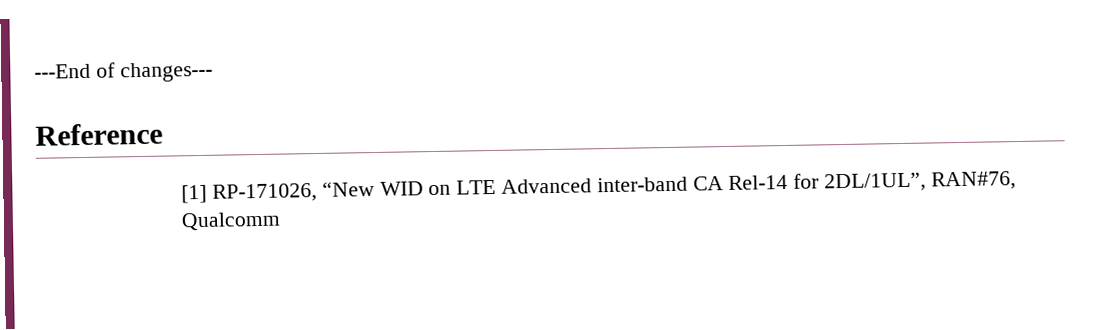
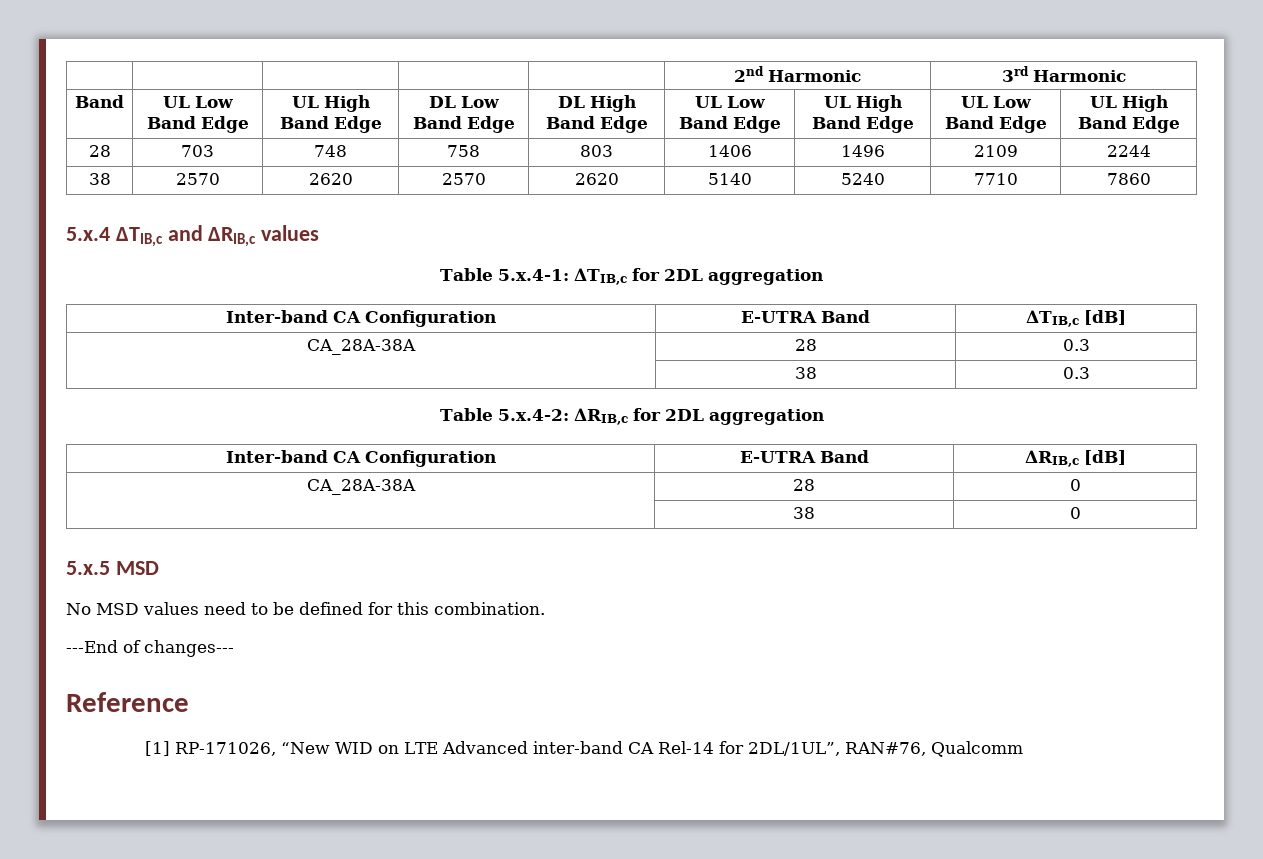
+ | | | | | 2nd Harmonic | 3rd Harmonic
+ Band | UL Low Band Edge | UL High Band Edge | DL Low Band Edge | DL High Band Edge | UL Low Band Edge | UL High Band Edge | UL Low Band Edge | UL High Band Edge
+ 28 | 703 | 748 | 758 | 803 | 1406 | 1496 | 2109 | 2244
+ 38 | 2570 | 2620 | 2570 | 2620 | 5140 | 5240 | 7710 | 7860
+ 5.x.4 ΔTIB,c and ΔRIB,c values
+ Table 5.x.4-1: ΔTIB,c for 2DL aggregation
+ Inter-band CA Configuration | E-UTRA Band | ΔTIB,c [dB]
+ CA_28A-38A | 28 | 0.3
+ | 38 | 0.3
+ Table 5.x.4-2: ΔRIB,c for 2DL aggregation
+ Inter-band CA Configuration | E-UTRA Band | ΔRIB,c [dB]
+ CA_28A-38A | 28 | 0
+ | 38 | 0
+ 5.x.5 MSD
+ No MSD values need to be defined for this combination.

